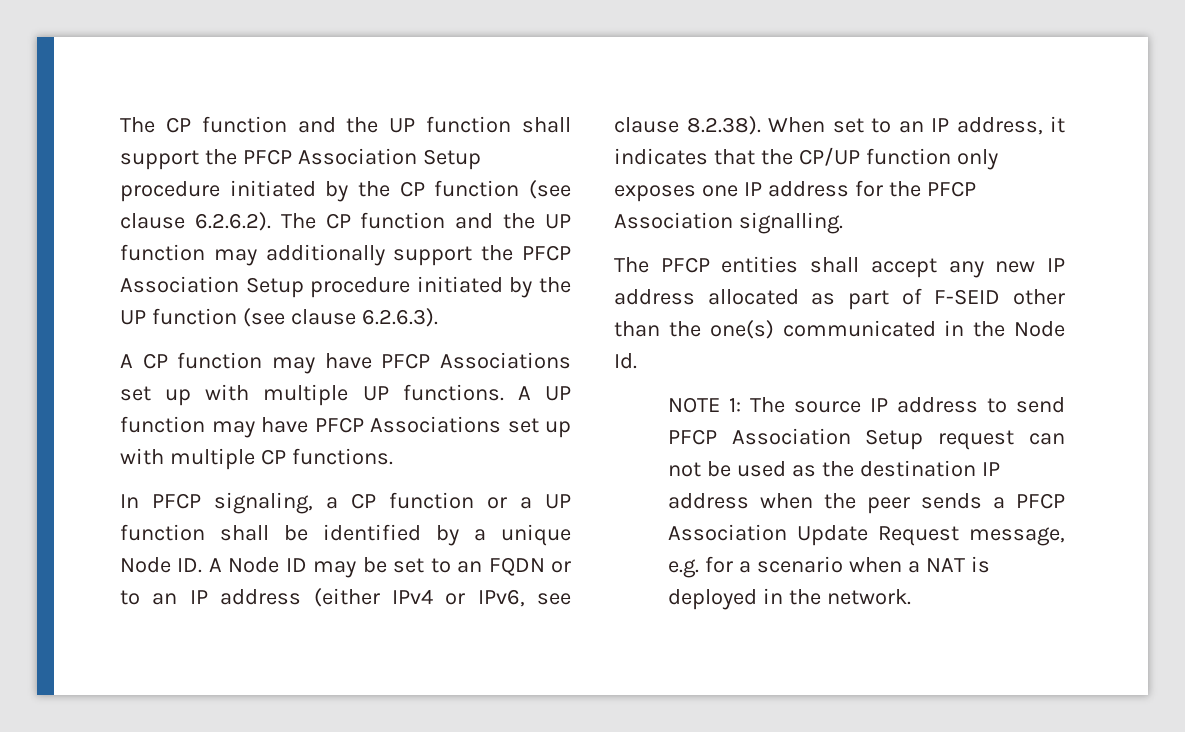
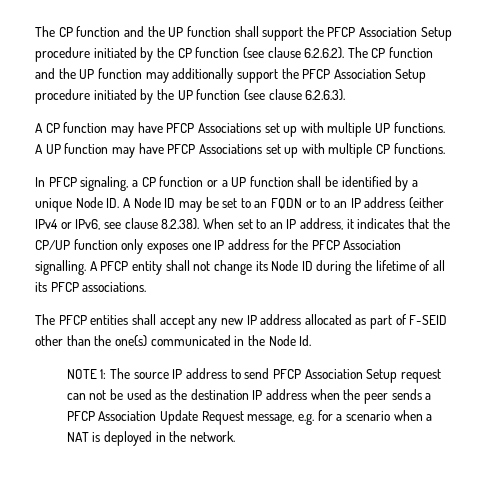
+ A PFCP entity shall not change its Node ID during the lifetime of all its PFCP associations.

